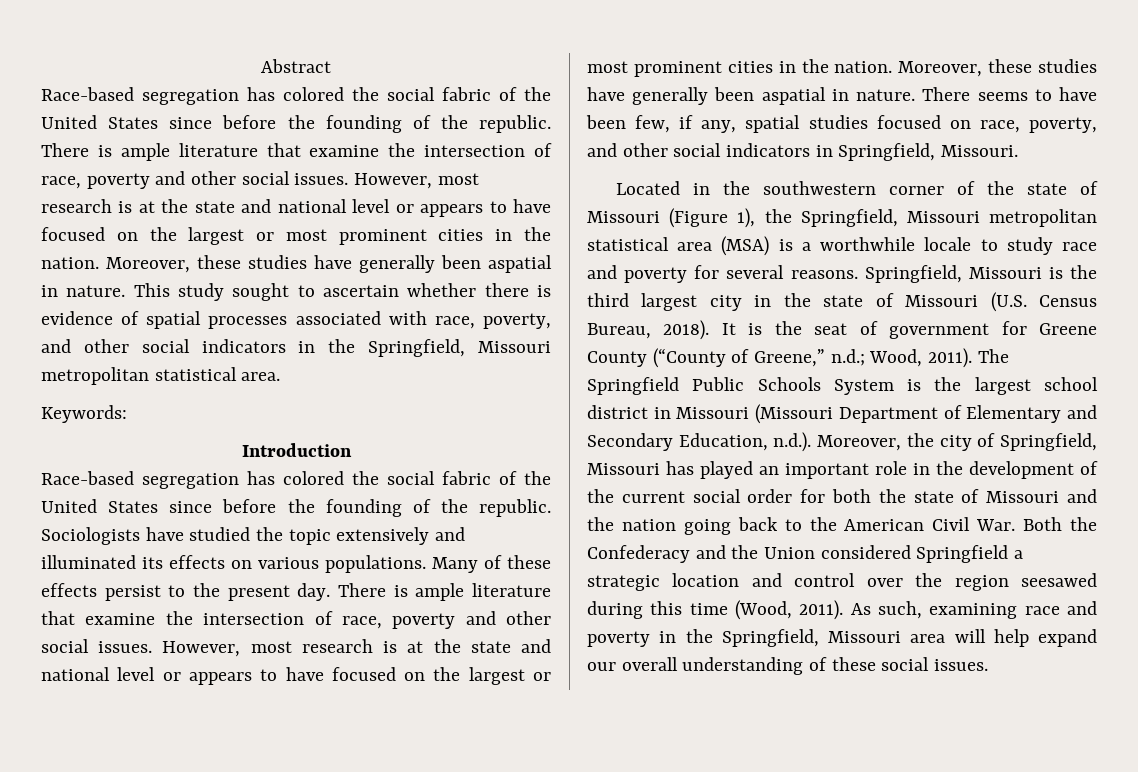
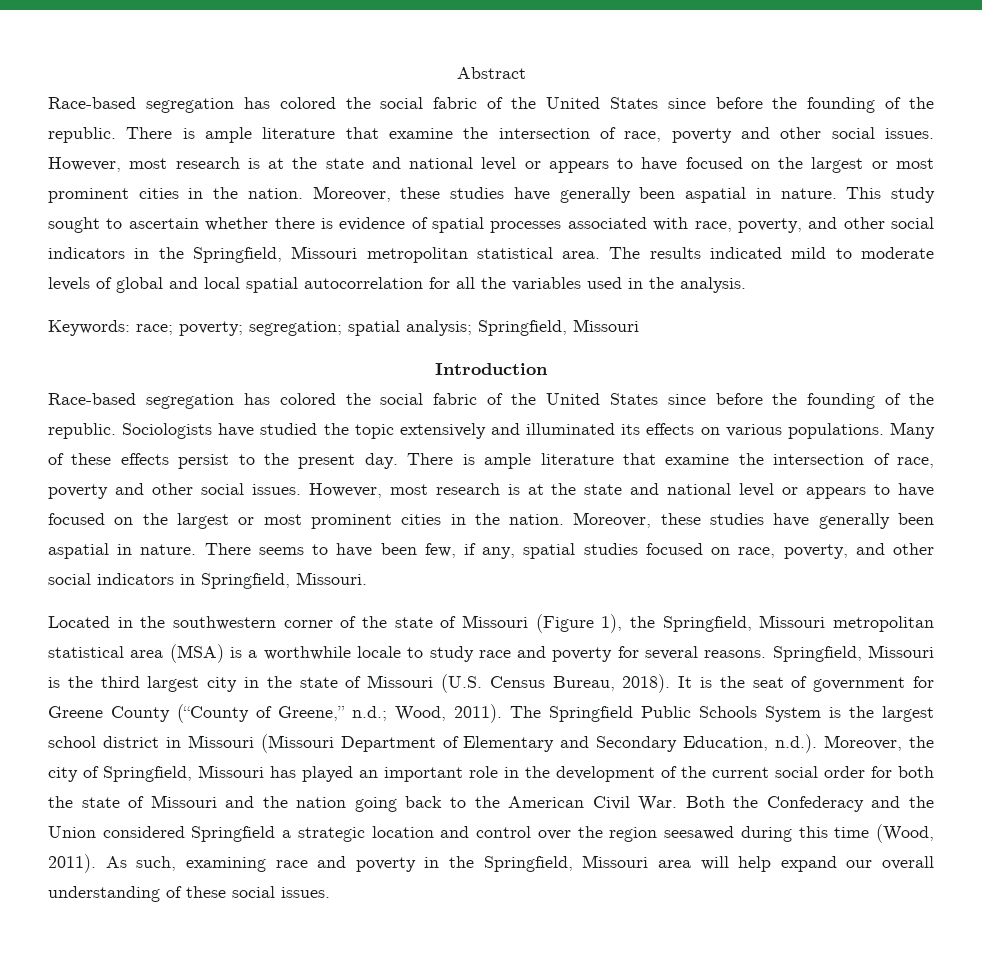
- This study sought to ascertain whether there is evidence of spatial processes associated with race, poverty, and other social indicators in the Springfield, Missouri metropolitan statistical area.
- Keywords:
+ This study sought to ascertain whether there is evidence of spatial processes associated with race, poverty, and other social indicators in the Springfield, Missouri metropolitan statistical area. The results indicated mild to moderate levels of global and local spatial autocorrelation for all the variables used in the analysis.
+ Keywords: race; poverty; segregation; spatial analysis; Springfield, Missouri

